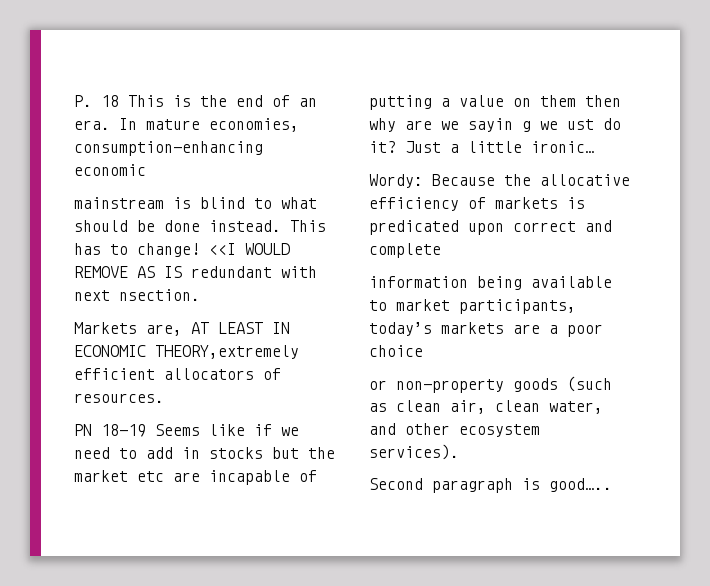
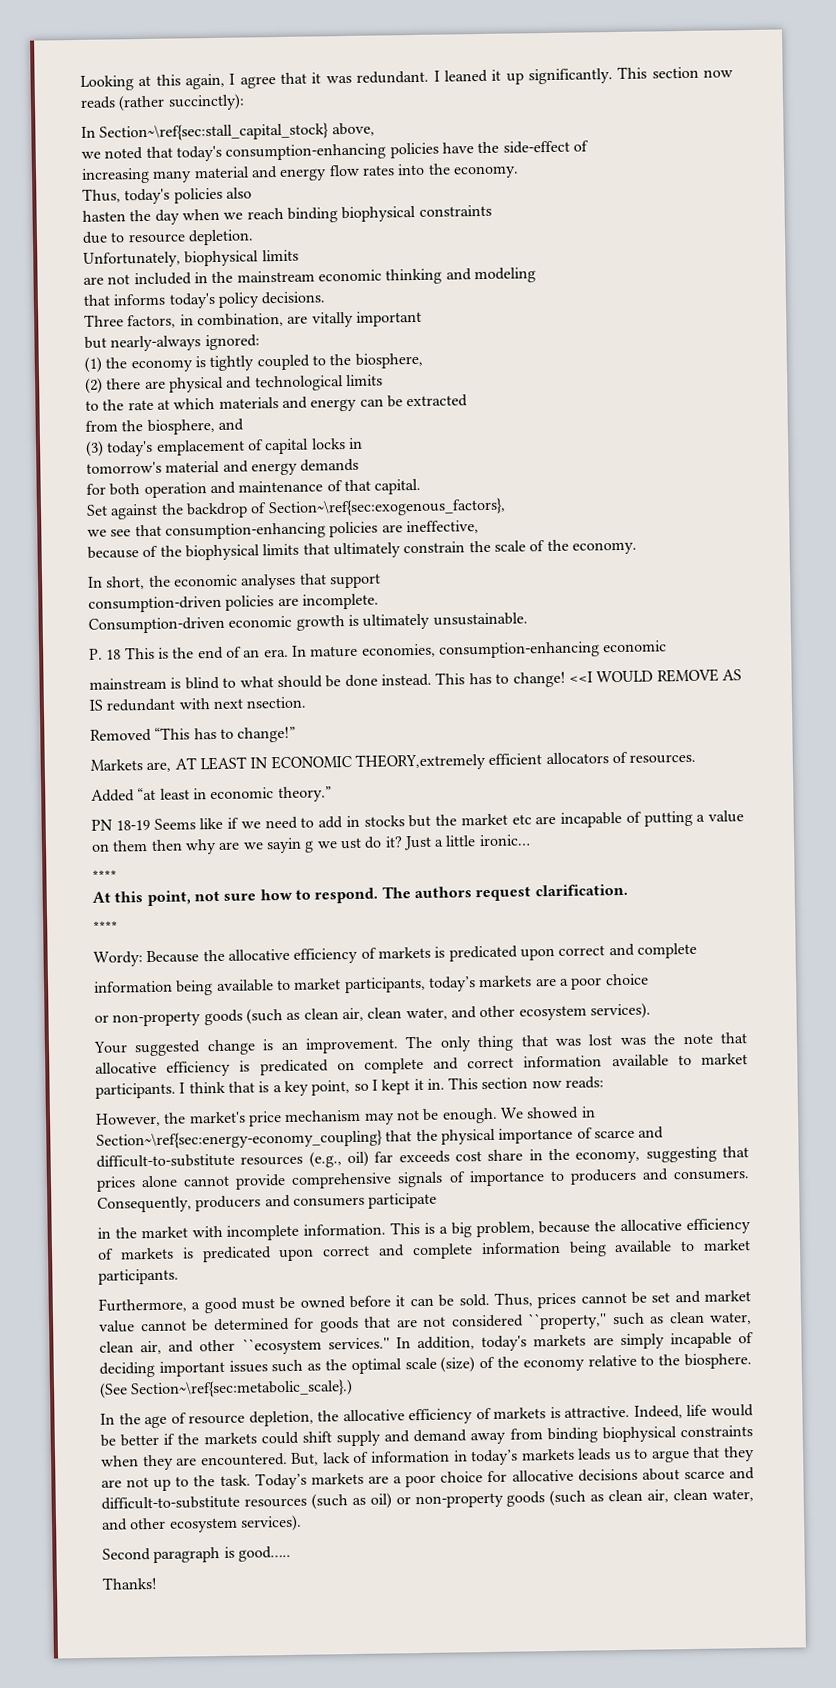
+ Looking at this again, I agree that it was redundant. I leaned it up significantly. This section now reads (rather succinctly):
+ In Section~\ref{sec:stall_capital_stock} above,
+ we noted that today's consumption-enhancing policies have the side-effect of
+ increasing many material and energy flow rates into the economy.
+ Thus, today's policies also
+ hasten the day when we reach binding biophysical constraints
+ due to resource depletion.
+ Unfortunately, biophysical limits
+ are not included in the mainstream economic thinking and modeling
+ that informs today's policy decisions.
+ Three factors, in combination, are vitally important
+ but nearly-always ignored:
+ (1) the economy is tightly coupled to the biosphere,
+ (2) there are physical and technological limits
+ to the rate at which materials and energy can be extracted
+ from the biosphere, and
+ (3) today's emplacement of capital locks in
+ tomorrow's material and energy demands
+ for both operation and maintenance of that capital.
+ Set against the backdrop of Section~\ref{sec:exogenous_factors},
+ we see that consumption-enhancing policies are ineffective,
+ because of the biophysical limits that ultimately constrain the scale of the economy.
+ In short, the economic analyses that support
+ consumption-driven policies are incomplete.
+ Consumption-driven economic growth is ultimately unsustainable.
+ Removed “This has to change!”
+ Added “at least in economic theory.”
  Just a little ironic…
+ ****
+ At this point, not sure how to respond. The authors request clarification.
+ ****
+ Your suggested change is an improvement. The only thing that was lost was the note that allocative efficiency is predicated on complete and correct information available to market participants. I think that is a key point, so I kept it in. This section now reads:
+ However, the market's price mechanism may not be enough. We showed in Section~\ref{sec:energy-economy_coupling} that the physical importance of scarce and difficult-to-substitute resources (e.g., oil) far exceeds cost share in the economy, suggesting that prices alone cannot provide comprehensive signals of importance to producers and consumers. Consequently, producers and consumers participate
+ in the market with incomplete information. This is a big problem, because the allocative efficiency of markets is predicated upon correct and complete information being available to market participants.
+ Furthermore, a good must be owned before it can be sold. Thus, prices cannot be set and market value cannot be determined for goods that are not considered ``property,'' such as clean water, clean air, and other ``ecosystem services.'' In addition, today's markets are simply incapable of deciding important issues such as the optimal scale (size) of the economy relative to the biosphere. (See Section~\ref{sec:metabolic_scale}.)
+ In the age of resource depletion, the allocative efficiency of markets is attractive. Indeed, life would be better if the markets could shift supply and demand away from binding biophysical constraints when they are encountered. But, lack of information in today’s markets leads us to argue that they are not up to the task. Today’s markets are a poor choice for allocative decisions about scarce and difficult-to-substitute resources (such as oil) or non-property goods (such as clean air, clean water, and other ecosystem services).
+ Thanks!

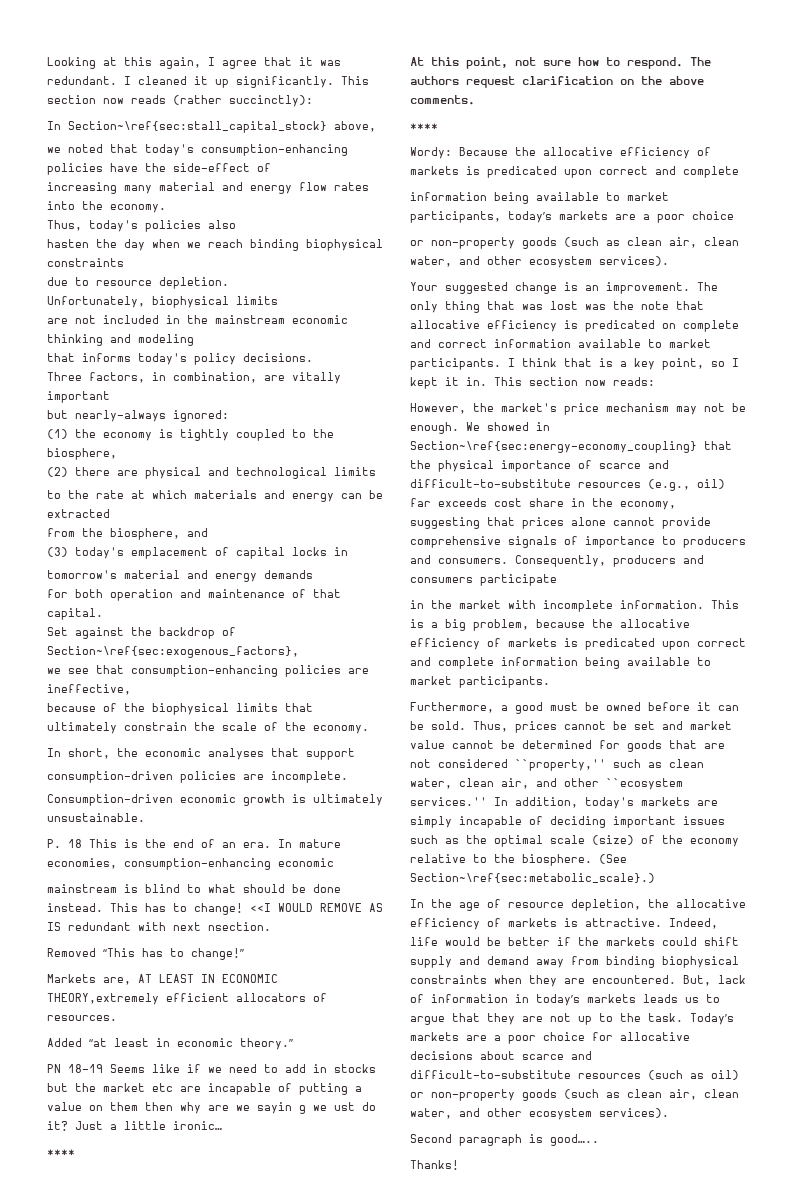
- I leaned it up significantly.
+ I cleaned it up significantly.
- The authors request clarification.
+ The authors request clarification on the above comments.

